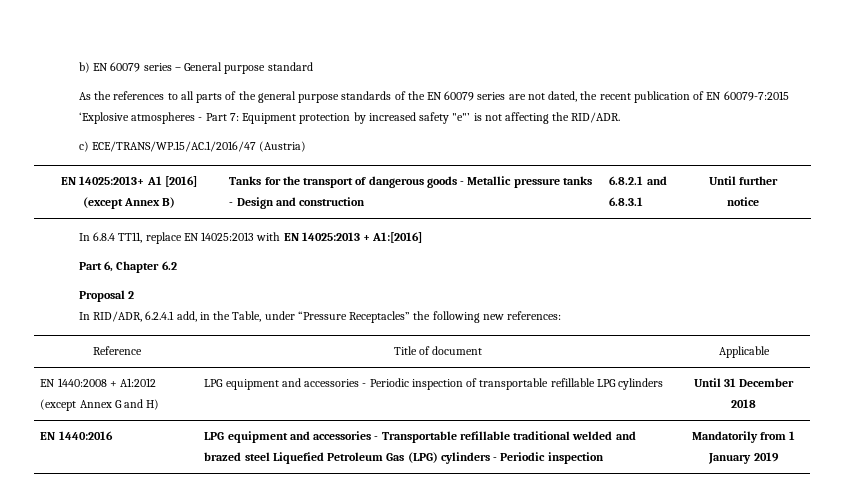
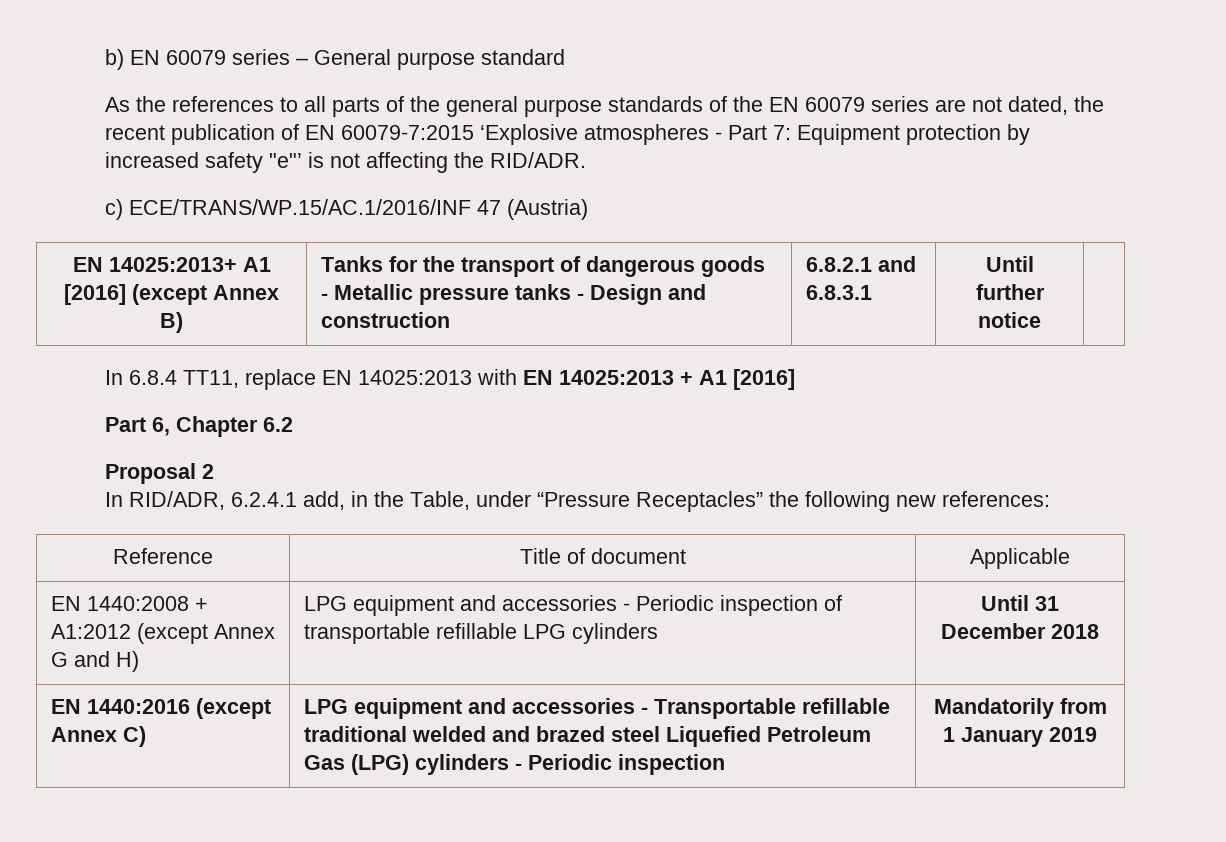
- c) ECE/TRANS/WP.15/AC.1/2016/47 (Austria)
+ c) ECE/TRANS/WP.15/AC.1/2016/INF 47 (Austria)
- In 6.8.4 TT11, replace EN 14025:2013 with EN 14025:2013 + A1:[2016]
+ In 6.8.4 TT11, replace EN 14025:2013 with EN 14025:2013 + A1 [2016]
- EN 1440:2016 | LPG equipment and accessories - Transportable refillable traditional welded and brazed steel Liquefied Petroleum Gas (LPG) cylinders - Periodic inspection | Mandatorily from 1 January 2019
+ EN 1440:2016 (except Annex C) | LPG equipment and accessories - Transportable refillable traditional welded and brazed steel Liquefied Petroleum Gas (LPG) cylinders - Periodic inspection | Mandatorily from 1 January 2019

